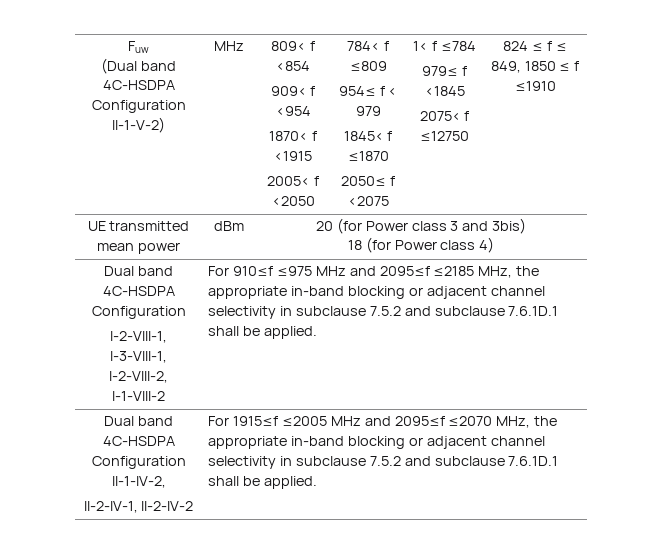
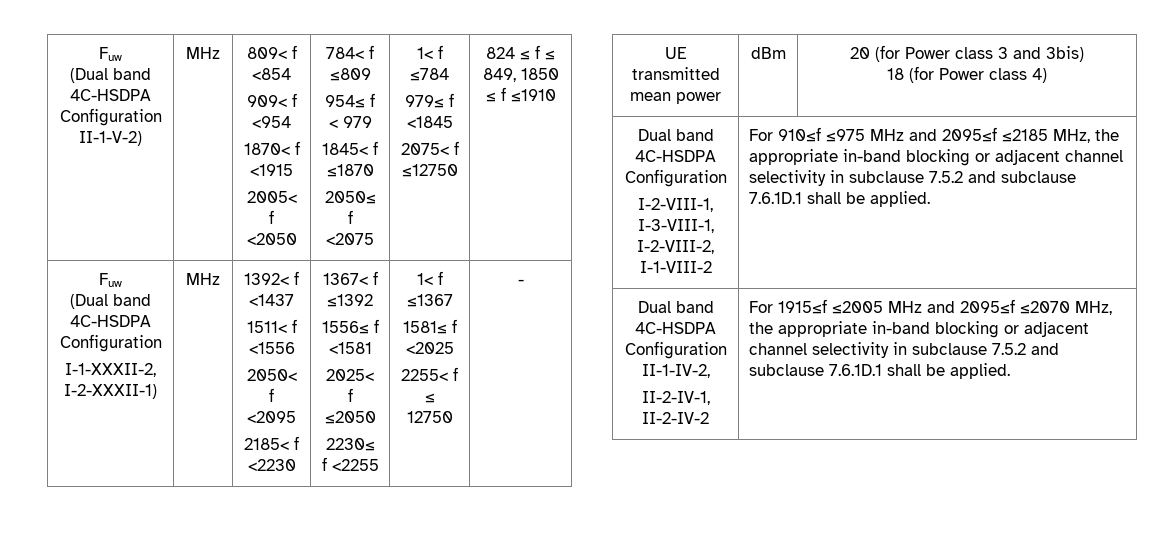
  824 ≤ f ≤ 849, 1850 ≤ f ≤1910
+ Fuw
+ (Dual band 4C-HSDPA Configuration
+ I-1-XXXII-2, I-2-XXXII-1) | MHz | 1392< f <1437
+ 1511< f <1556
+ 2050< f <2095
+ 2185< f <2230 | 1367< f ≤1392
+ 1556≤ f <1581
+ 2025< f ≤2050
+ 2230≤ f <2255 | 1< f ≤1367
+ 1581≤ f <2025
+ 2255< f ≤ 12750 | -

